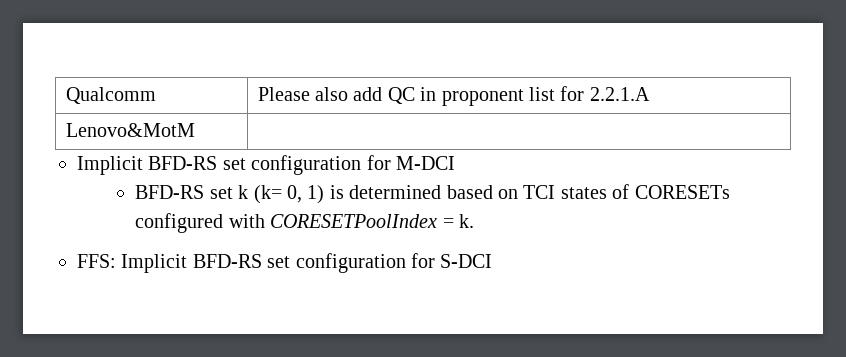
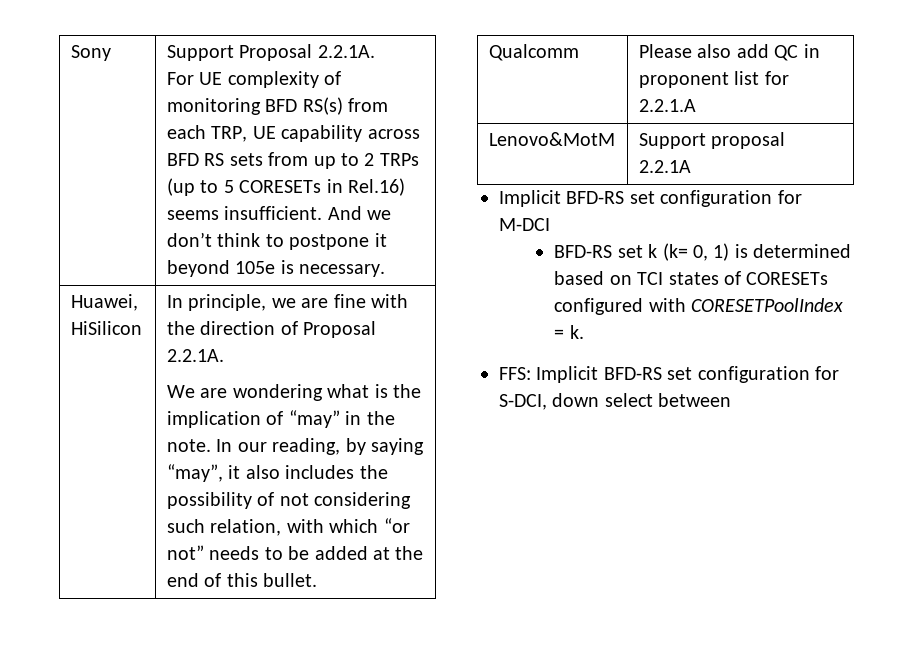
+ Sony | Support Proposal 2.2.1A.
+ For UE complexity of monitoring BFD RS(s) from each TRP, UE capability across BFD RS sets from up to 2 TRPs (up to 5 CORESETs in Rel.16) seems insufficient. And we don’t think to postpone it beyond 105e is necessary.
+ Huawei, HiSilicon | In principle, we are fine with the direction of Proposal 2.2.1A.
+ We are wondering what is the implication of “may” in the note. In our reading, by saying “may”, it also includes the possibility of not considering such relation, with which “or not” needs to be added at the end of this bullet.
- Lenovo&MotM |
+ Lenovo&MotM | Support proposal 2.2.1A
- FFS: Implicit BFD-RS set configuration for S-DCI
+ FFS: Implicit BFD-RS set configuration for S-DCI, down select between

